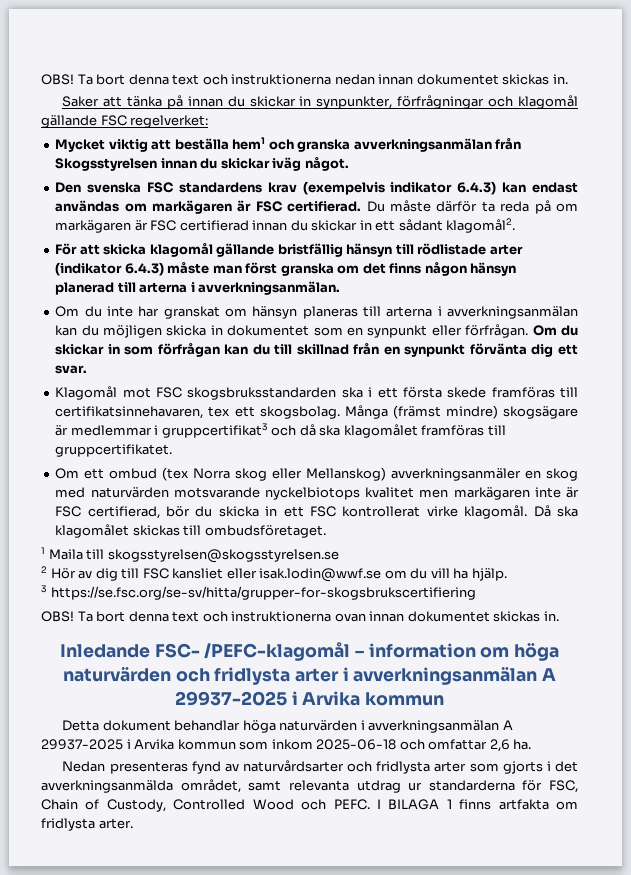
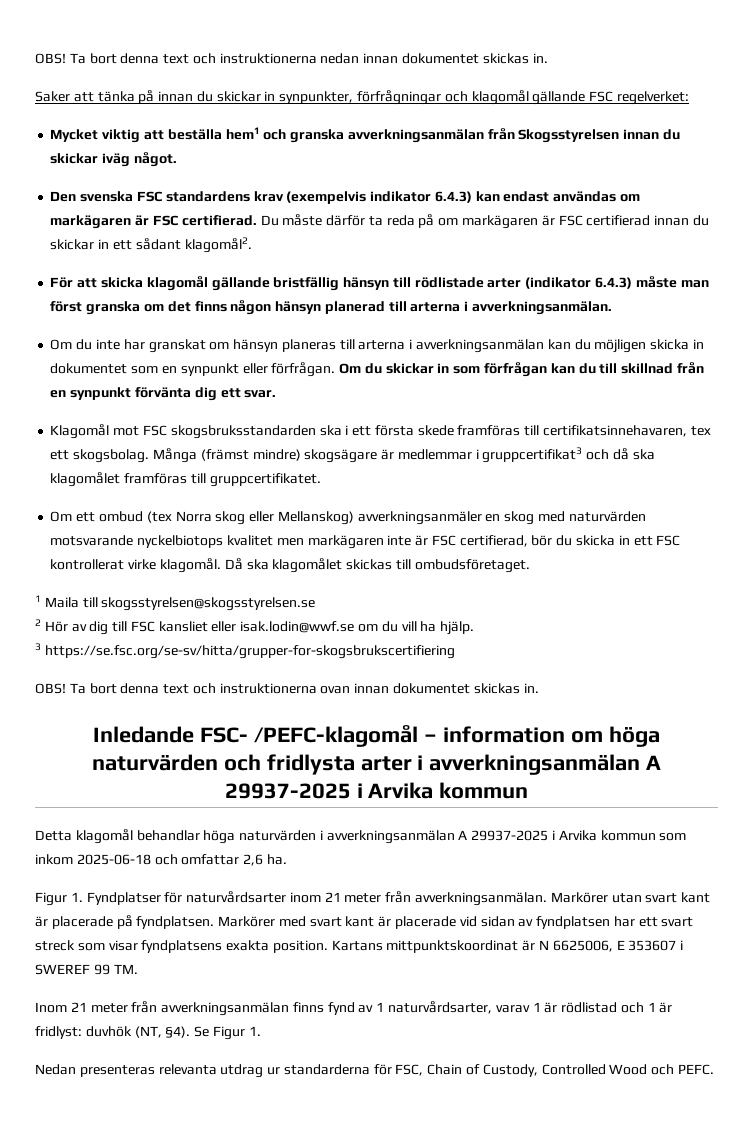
- Detta dokument behandlar höga naturvärden i avverkningsanmälan A 29937-2025 i Arvika kommun som inkom 2025-06-18 och omfattar 2,6 ha.
+ Detta klagomål behandlar höga naturvärden i avverkningsanmälan A 29937-2025 i Arvika kommun som inkom 2025-06-18 och omfattar 2,6 ha.
- Nedan presenteras fynd av naturvårdsarter och fridlysta arter som gjorts i det avverkningsanmälda området, samt relevanta utdrag ur standarderna för FSC, Chain of Custody, Controlled Wood och PEFC. I BILAGA 1 finns artfakta om fridlysta arter.
+ Figur 1. Fyndplatser för naturvårdsarter inom 21 meter från avverkningsanmälan. Markörer utan svart kant är placerade på fyndplatsen. Markörer med svart kant är placerade vid sidan av fyndplatsen har ett svart streck som visar fyndplatsens exakta position. Kartans mittpunktskoordinat är N 6625006, E 353607 i SWEREF 99 TM.
+ Inom 21 meter från avverkningsanmälan finns fynd av 1 naturvårdsarter, varav 1 är rödlistad och 1 är fridlyst: duvhök (NT, §4). Se Figur 1.
+ Nedan presenteras relevanta utdrag ur standarderna för FSC, Chain of Custody, Controlled Wood och PEFC.

